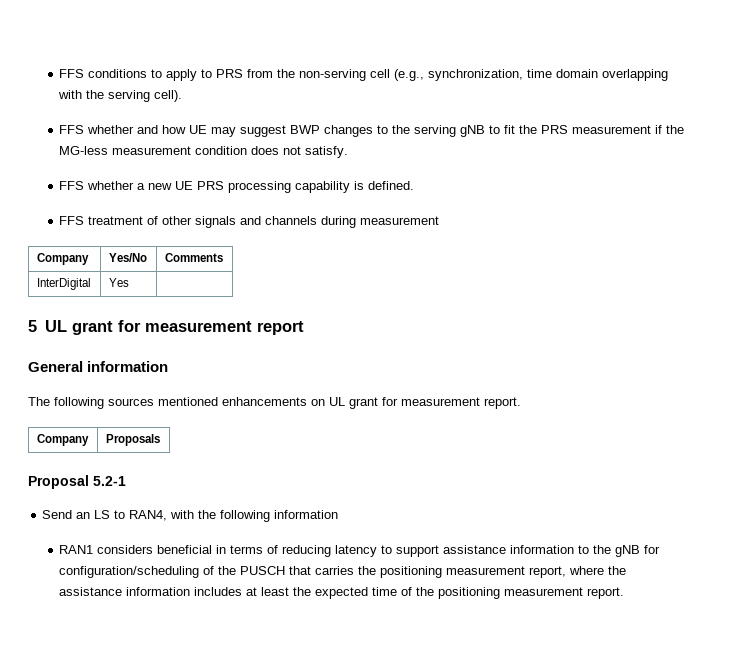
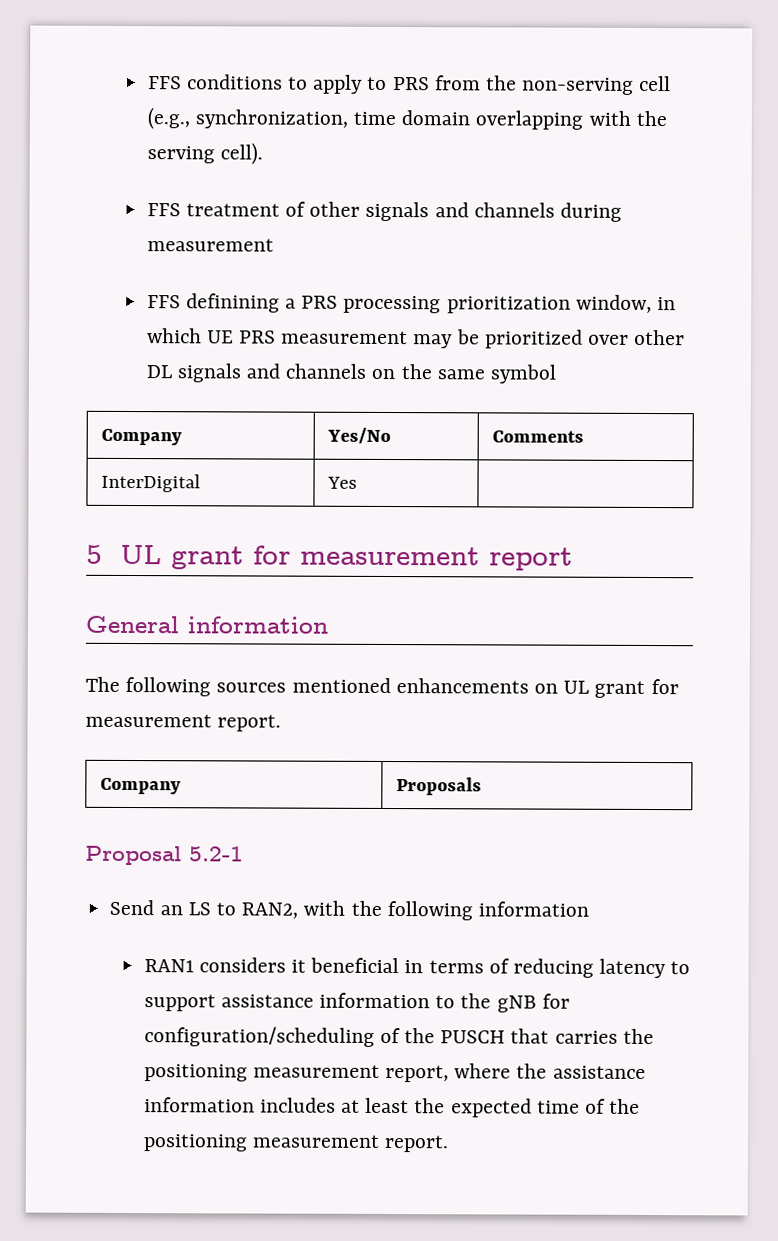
- FFS whether and how UE may suggest BWP changes to the serving gNB to fit the PRS measurement if the MG-less measurement condition does not satisfy.
- FFS whether a new UE PRS processing capability is defined.
+ FFS definining a PRS processing prioritization window, in which UE PRS measurement may be prioritized over other DL signals and channels on the same symbol
- Send an LS to RAN4, with the following information
+ Send an LS to RAN2, with the following information
- RAN1 considers beneficial in terms of reducing latency to support assistance information to the gNB for configuration/scheduling of the PUSCH that carries the positioning measurement report, where the assistance information includes at least the expected time of the positioning measurement report.
+ RAN1 considers it beneficial in terms of reducing latency to support assistance information to the gNB for configuration/scheduling of the PUSCH that carries the positioning measurement report, where the assistance information includes at least the expected time of the positioning measurement report.

